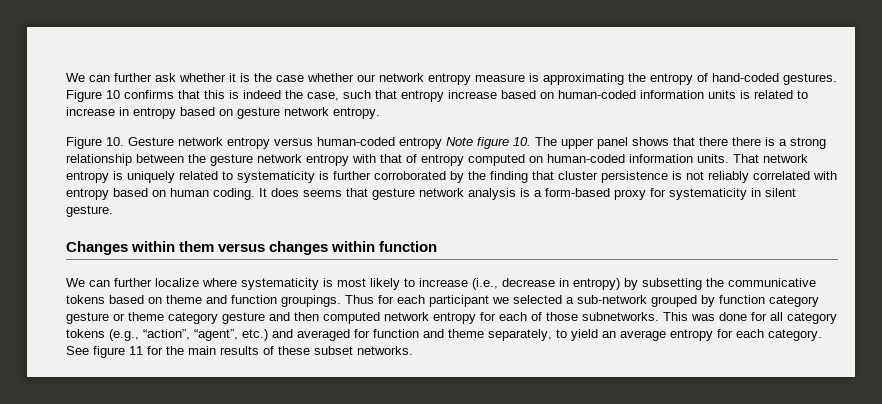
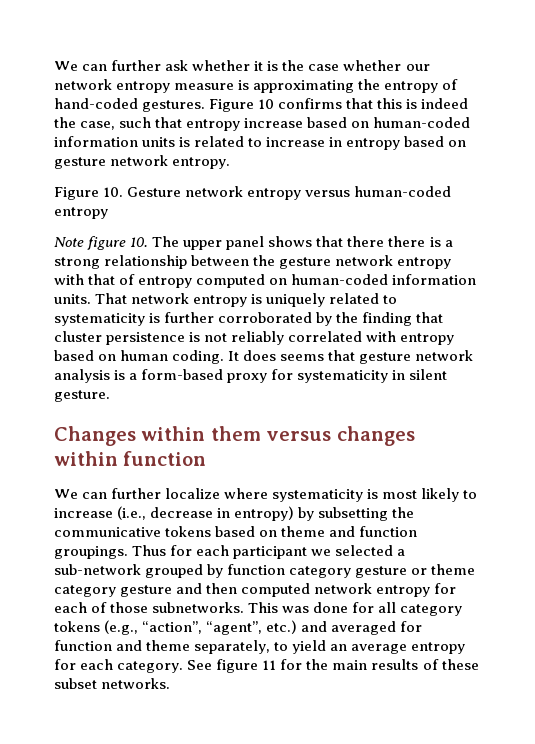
- Figure 10. Gesture network entropy versus human-coded entropy Note figure 10. The upper panel shows that there there is a strong relationship between the gesture network entropy with that of entropy computed on human-coded information units.
+ Figure 10. Gesture network entropy versus human-coded entropy
+ Note figure 10. The upper panel shows that there there is a strong relationship between the gesture network entropy with that of entropy computed on human-coded information units.

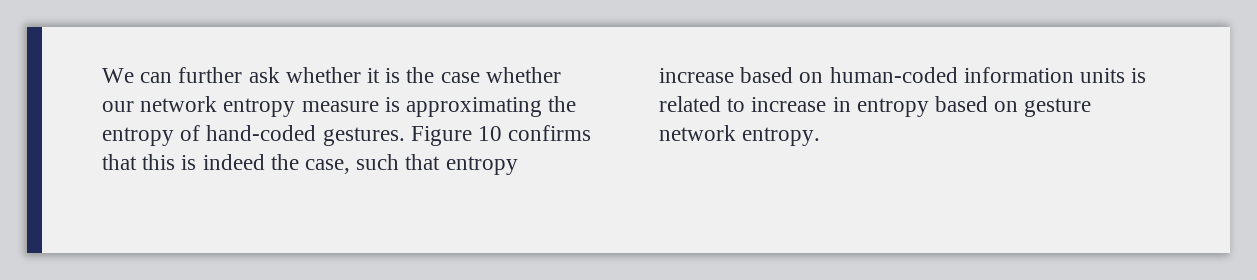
- Figure 10. Gesture network entropy versus human-coded entropy
- Note figure 10. The upper panel shows that there there is a strong relationship between the gesture network entropy with that of entropy computed on human-coded information units. That network entropy is uniquely related to systematicity is further corroborated by the finding that cluster persistence is not reliably correlated with entropy based on human coding. It does seems that gesture network analysis is a form-based proxy for systematicity in silent gesture.
- Changes within them versus changes within function
- We can further localize where systematicity is most likely to increase (i.e., decrease in entropy) by subsetting the communicative tokens based on theme and function groupings. Thus for each participant we selected a sub-network grouped by function category gesture or theme category gesture and then computed network entropy for each of those subnetworks. This was done for all category tokens (e.g., “action”, “agent”, etc.) and averaged for function and theme separately, to yield an average entropy for each category. See figure 11 for the main results of these subset networks.

